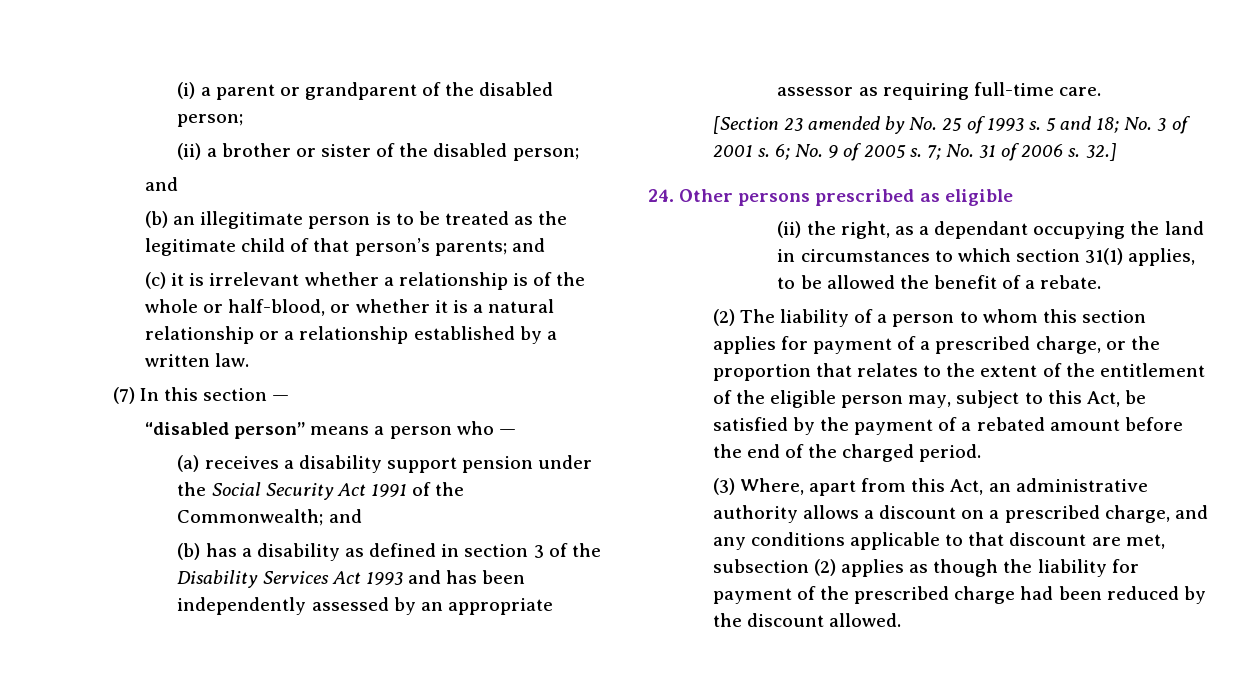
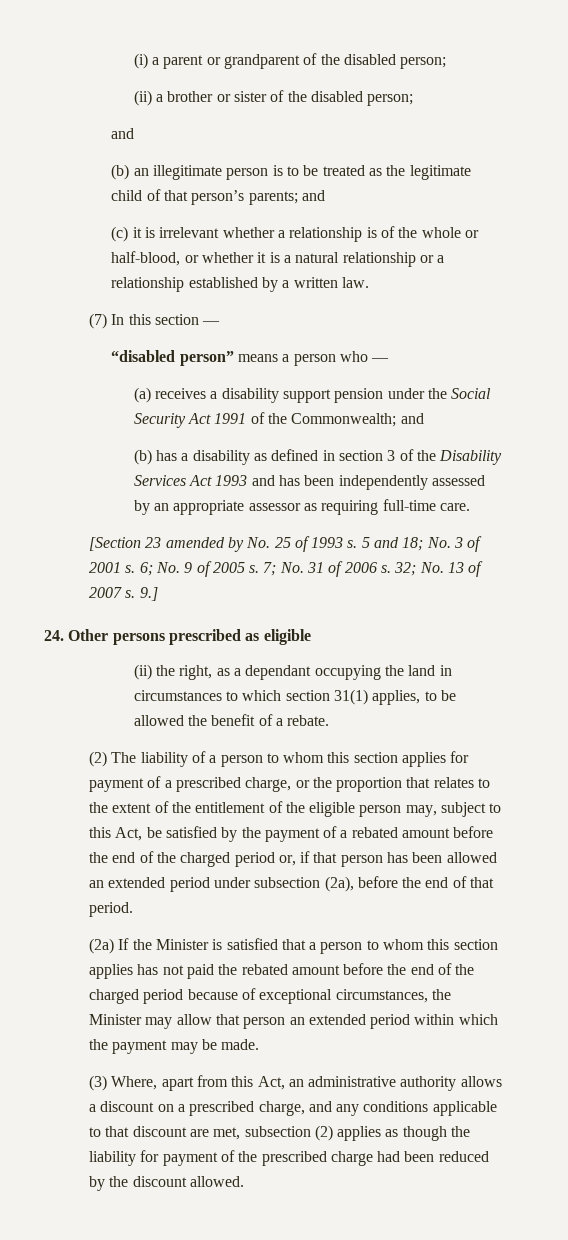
- 32.]
+ 32; No. 13 of 2007 s. 9.]
- (2) The liability of a person to whom this section applies for payment of a prescribed charge, or the proportion that relates to the extent of the entitlement of the eligible person may, subject to this Act, be satisfied by the payment of a rebated amount before the end of the charged period.
+ (2) The liability of a person to whom this section applies for payment of a prescribed charge, or the proportion that relates to the extent of the entitlement of the eligible person may, subject to this Act, be satisfied by the payment of a rebated amount before the end of the charged period or, if that person has been allowed an extended period under subsection (2a), before the end of that period.
+ (2a) If the Minister is satisfied that a person to whom this section applies has not paid the rebated amount before the end of the charged period because of exceptional circumstances, the Minister may allow that person an extended period within which the payment may be made.

